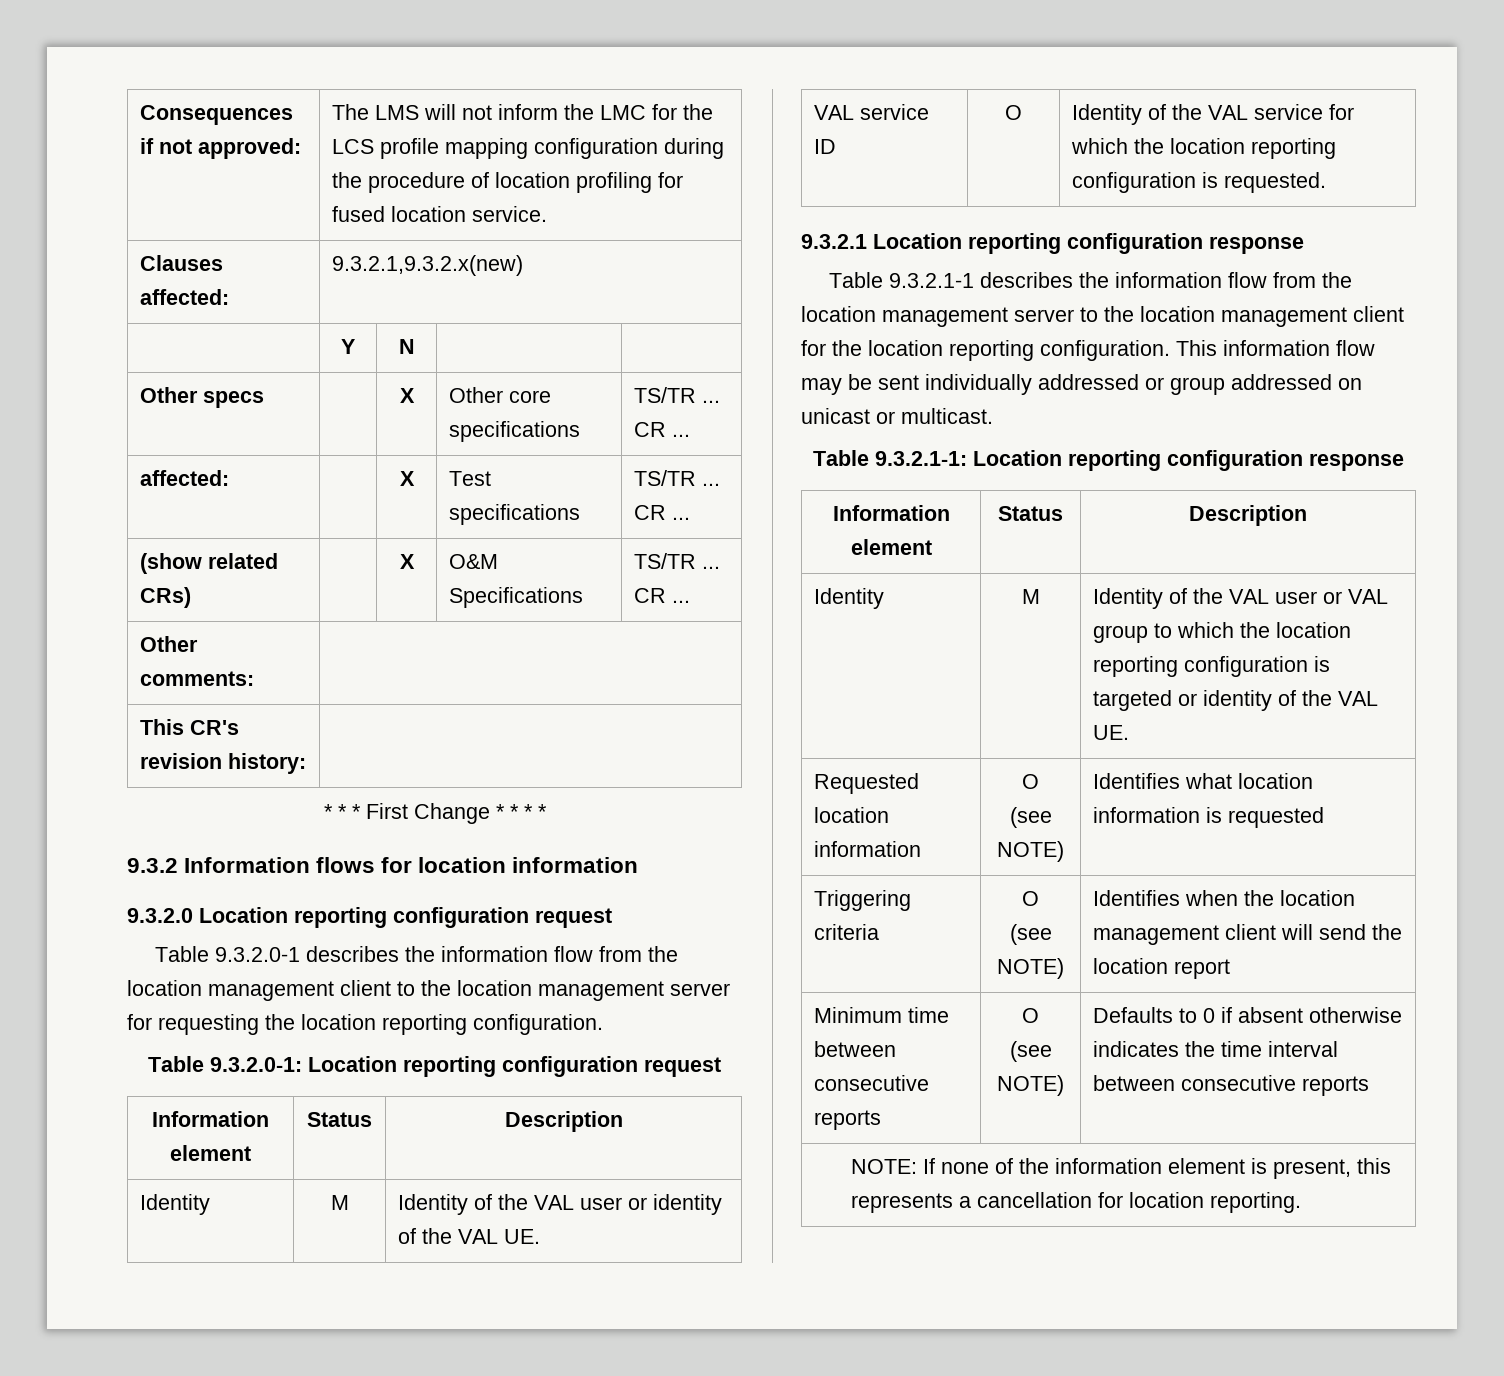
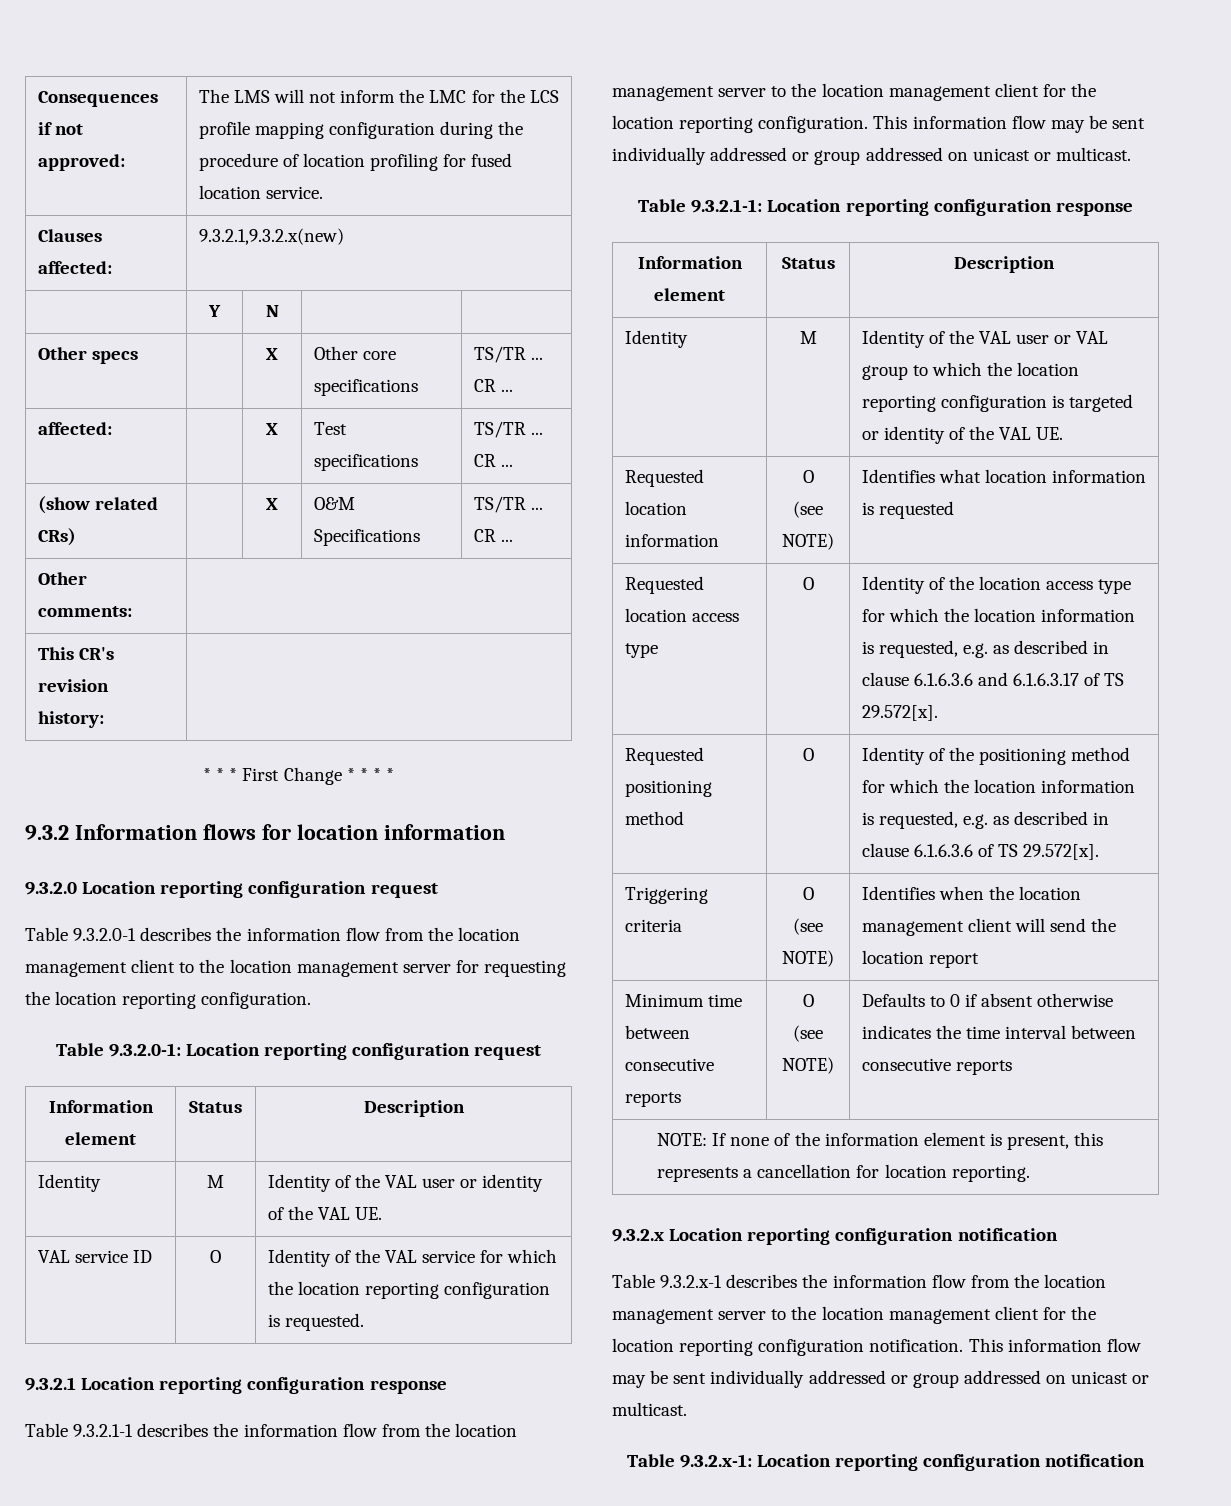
+ Requested location access type | O | Identity of the location access type for which the location information is requested, e.g. as described in clause 6.1.6.3.6 and 6.1.6.3.17 of TS 29.572[x].
+ Requested positioning method | O | Identity of the positioning method for which the location information is requested, e.g. as described in clause 6.1.6.3.6 of TS 29.572[x].
+ 9.3.2.x Location reporting configuration notification
+ Table 9.3.2.x-1 describes the information flow from the location management server to the location management client for the location reporting configuration notification. This information flow may be sent individually addressed or group addressed on unicast or multicast.
+ Table 9.3.2.x-1: Location reporting configuration notification

